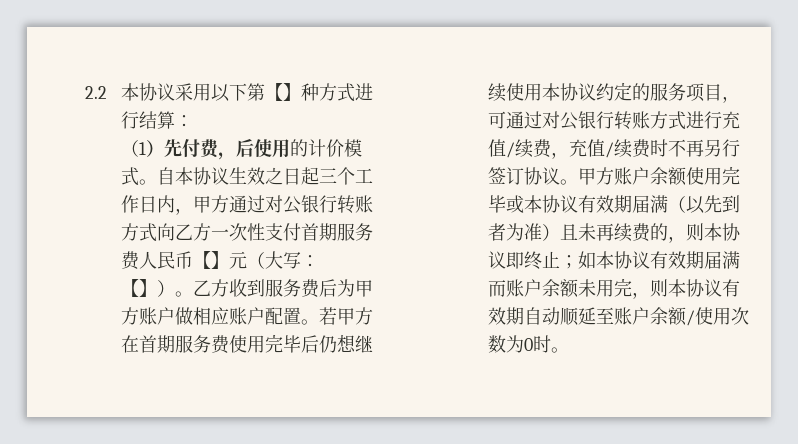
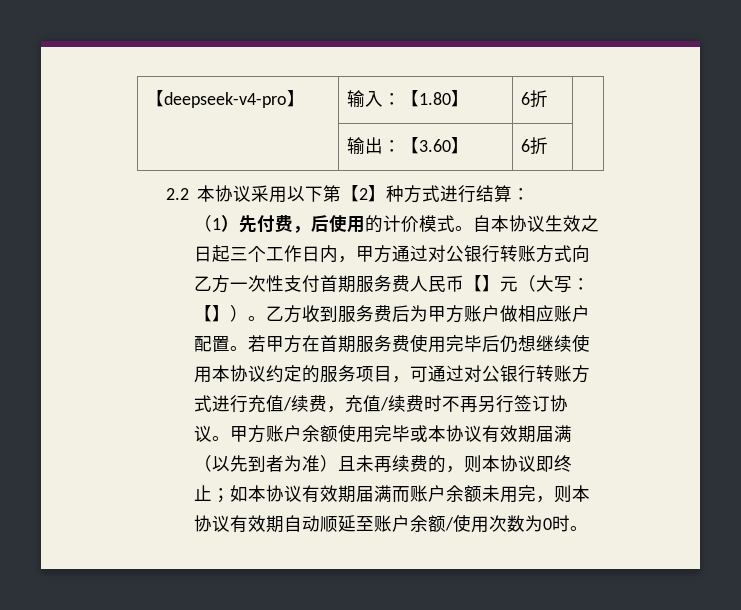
+ 【deepseek-v4-pro】 | 输入：【1.80】 | 6折 |
+ | 输出：【3.60】 | 6折 |
- 2.2本协议采用以下第【】种方式进行结算：
+ 2.2本协议采用以下第【2】种方式进行结算：

